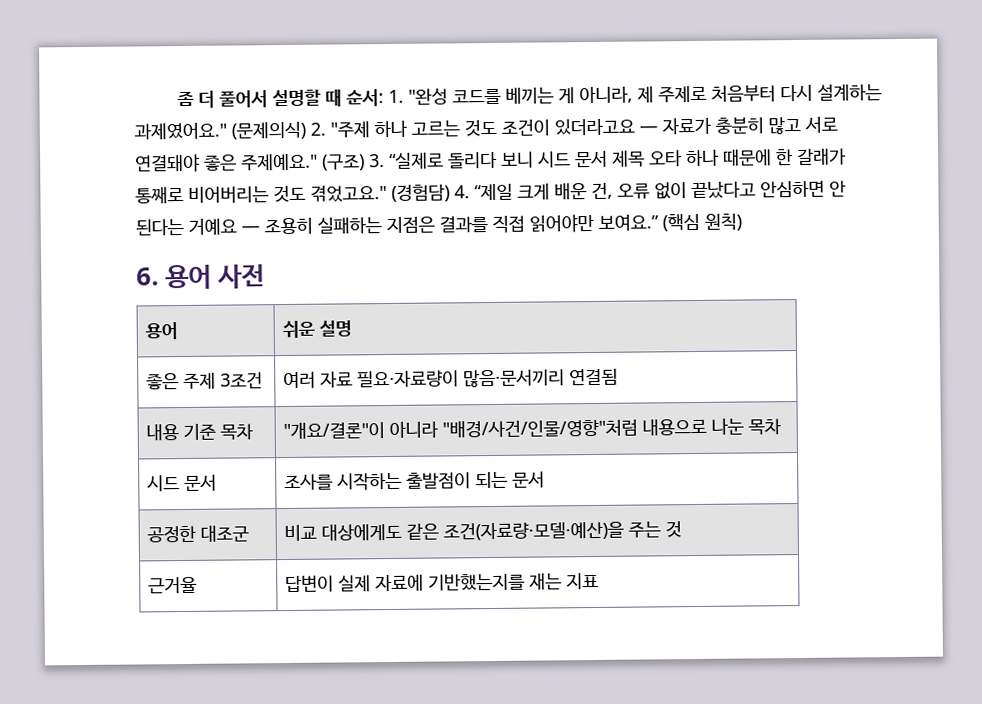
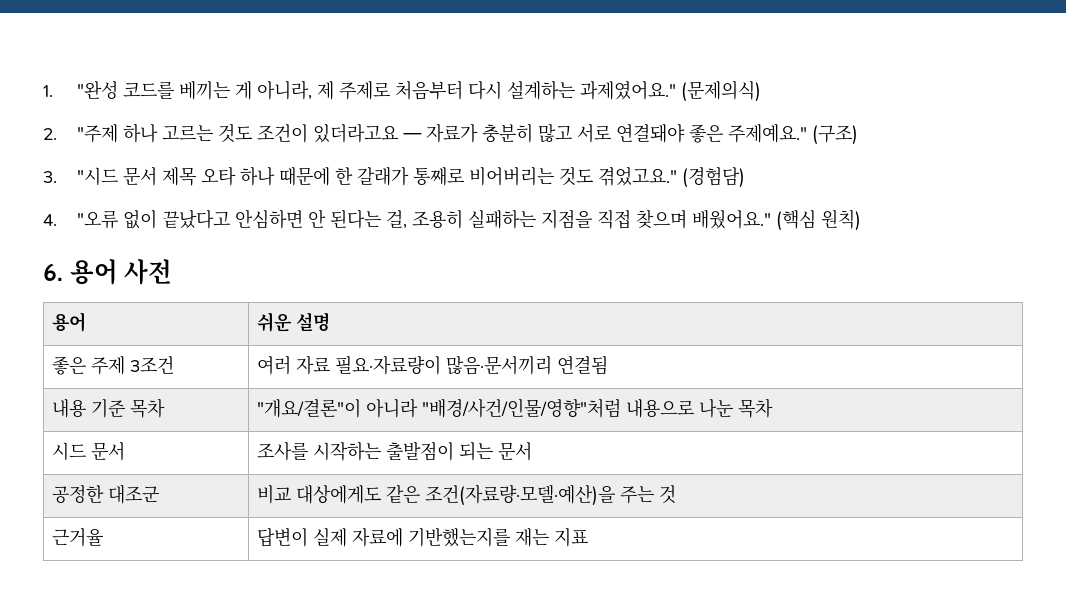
- 좀 더 풀어서 설명할 때 순서: 1. "완성 코드를 베끼는 게 아니라, 제 주제로 처음부터 다시 설계하는 과제였어요."
+ 1. "완성 코드를 베끼는 게 아니라, 제 주제로 처음부터 다시 설계하는 과제였어요."
- (문제의식) 2. "주제 하나 고르는 것도 조건이 있더라고요 — 자료가 충분히 많고 서로 연결돼야 좋은 주제예요."
+ (문제의식)
+ 2. "주제 하나 고르는 것도 조건이 있더라고요 — 자료가 충분히 많고 서로 연결돼야 좋은 주제예요."
- (구조) 3. “실제로 돌리다 보니 시드 문서 제목 오타 하나 때문에 한 갈래가 통째로 비어버리는 것도 겪었고요."
+ (구조)
+ 3. "시드 문서 제목 오타 하나 때문에 한 갈래가 통째로 비어버리는 것도 겪었고요."
- (경험담) 4. “제일 크게 배운 건, 오류 없이 끝났다고 안심하면 안 된다는 거예요 — 조용히 실패하는 지점은 결과를 직접 읽어야만 보여요.”
+ (경험담)
+ 4. "오류 없이 끝났다고 안심하면 안 된다는 걸, 조용히 실패하는 지점을 직접 찾으며 배웠어요."

